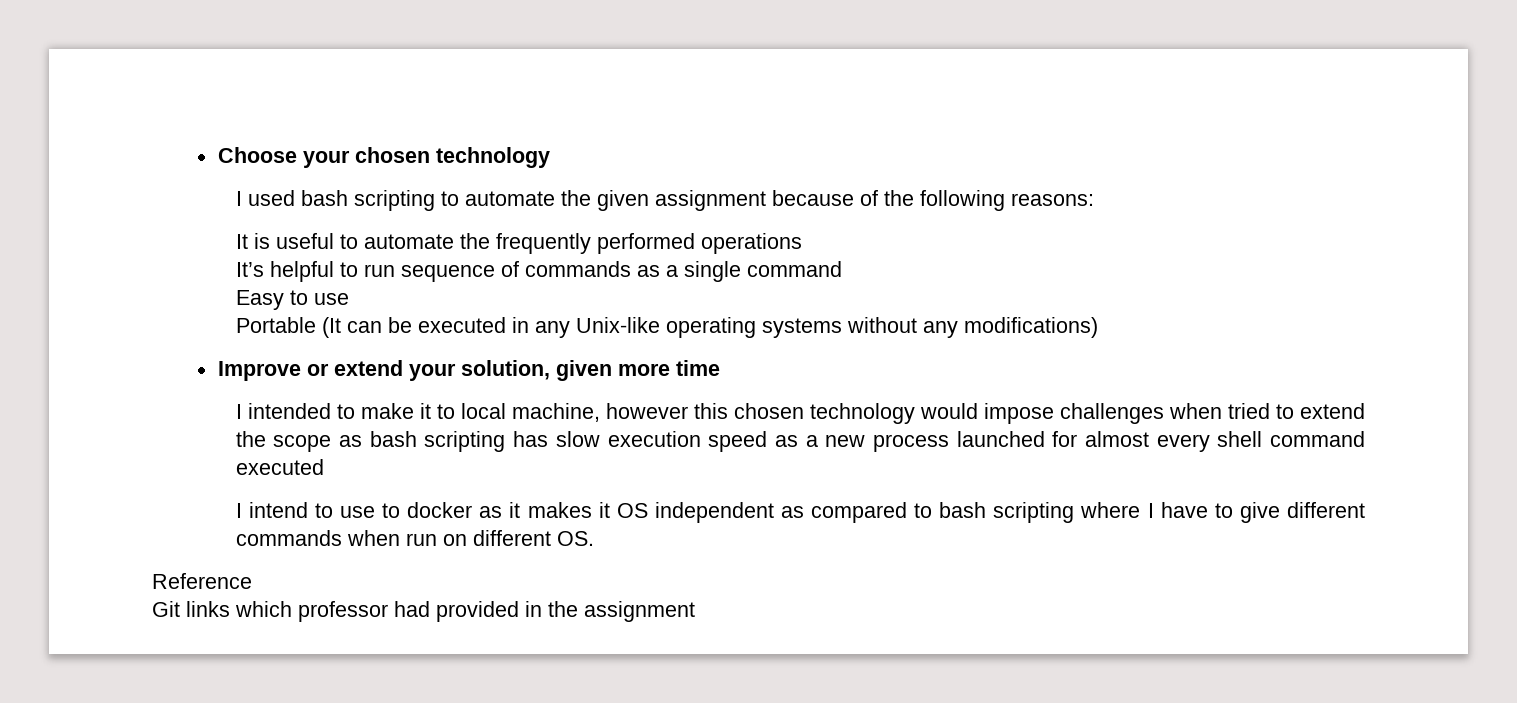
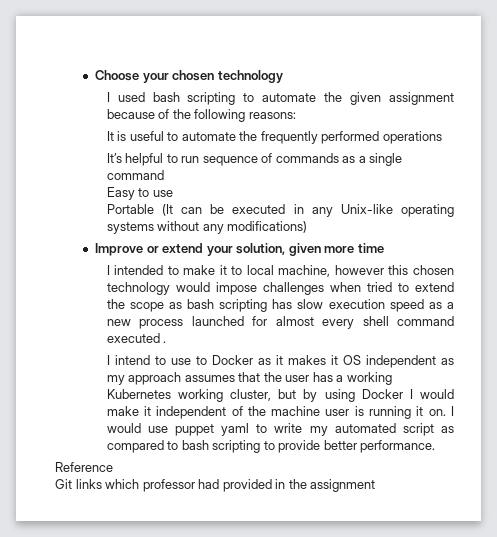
- I intended to make it to local machine, however this chosen technology would impose challenges when tried to extend the scope as bash scripting has slow execution speed as a new process launched for almost every shell command executed
+ I intended to make it to local machine, however this chosen technology would impose challenges when tried to extend the scope as bash scripting has slow execution speed as a new process launched for almost every shell command executed .
- I intend to use to docker as it makes it OS independent as compared to bash scripting where I have to give different commands when run on different OS.
+ I intend to use to Docker as it makes it OS independent as my approach assumes that the user has a working Kubernetes working cluster, but by using Docker I would make it independent of the machine user is running it on. I would use puppet yaml to write my automated script as compared to bash scripting to provide better performance.

